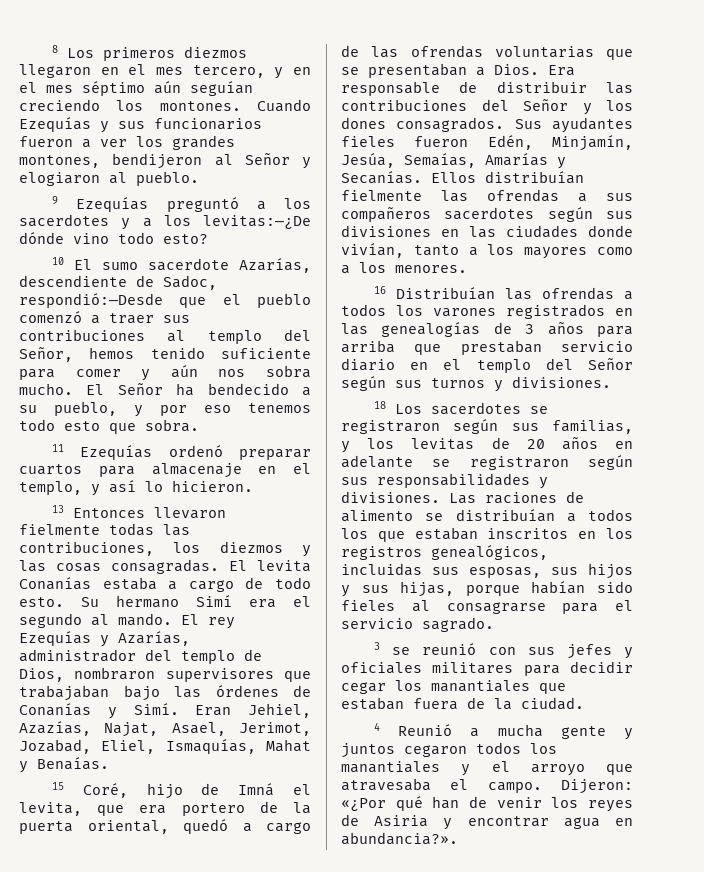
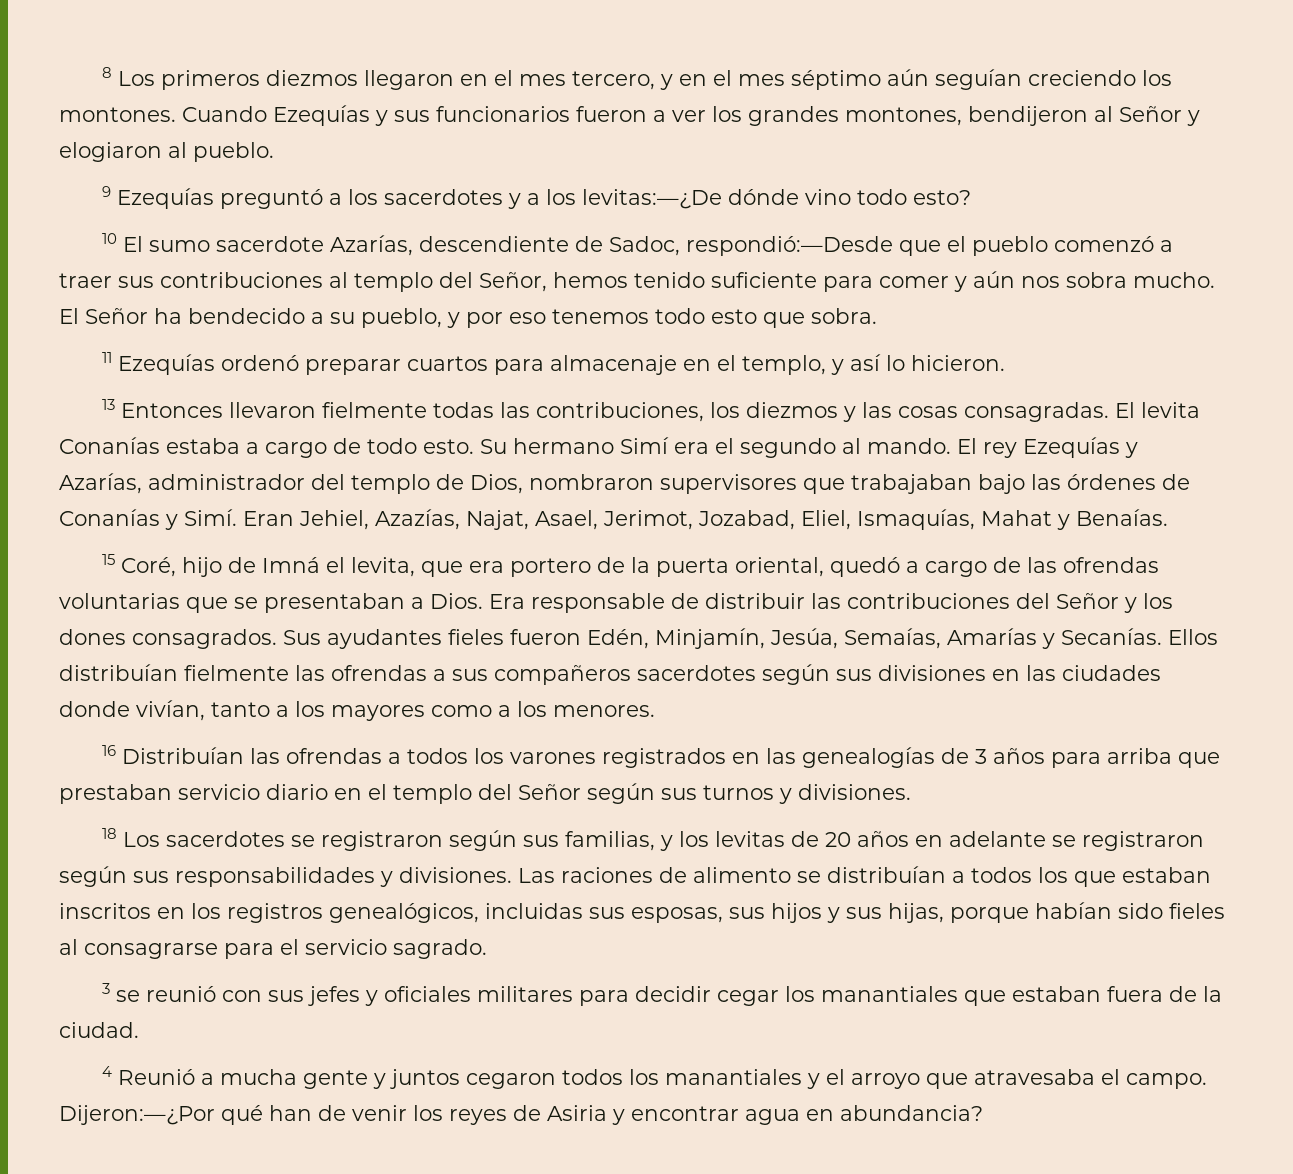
- Dijeron: «¿Por qué han de venir los reyes de Asiria y encontrar agua en abundancia?».
+ Dijeron:—¿Por qué han de venir los reyes de Asiria y encontrar agua en abundancia?

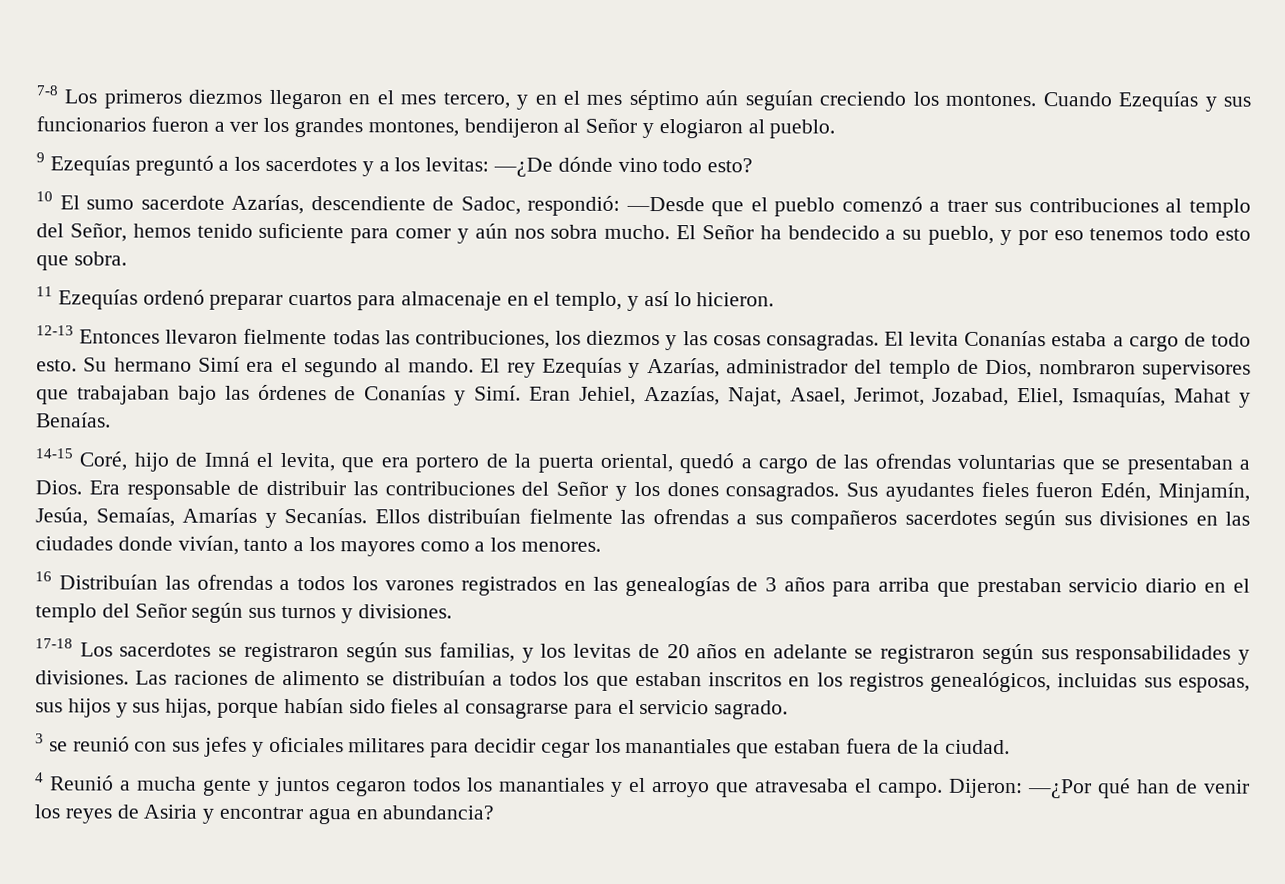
- 8 Los primeros diezmos llegaron en el mes tercero, y en el mes séptimo aún seguían creciendo los montones.
+ 7-8 Los primeros diezmos llegaron en el mes tercero, y en el mes séptimo aún seguían creciendo los montones.
- 9 Ezequías preguntó a los sacerdotes y a los levitas:—¿De dónde vino todo esto?
+ 9 Ezequías preguntó a los sacerdotes y a los levitas: —¿De dónde vino todo esto?
- 10 El sumo sacerdote Azarías, descendiente de Sadoc, respondió:—Desde que el pueblo comenzó a traer sus contribuciones al templo del Señor, hemos tenido suficiente para comer y aún nos sobra mucho.
+ 10 El sumo sacerdote Azarías, descendiente de Sadoc, respondió: —Desde que el pueblo comenzó a traer sus contribuciones al templo del Señor, hemos tenido suficiente para comer y aún nos sobra mucho.
- 13 Entonces llevaron fielmente todas las contribuciones, los diezmos y las cosas consagradas.
+ 12-13 Entonces llevaron fielmente todas las contribuciones, los diezmos y las cosas consagradas.
- 15 Coré, hijo de Imná el levita, que era portero de la puerta oriental, quedó a cargo de las ofrendas voluntarias que se presentaban a Dios.
+ 14-15 Coré, hijo de Imná el levita, que era portero de la puerta oriental, quedó a cargo de las ofrendas voluntarias que se presentaban a Dios.
- 18 Los sacerdotes se registraron según sus familias, y los levitas de 20 años en adelante se registraron según sus responsabilidades y divisiones.
+ 17-18 Los sacerdotes se registraron según sus familias, y los levitas de 20 años en adelante se registraron según sus responsabilidades y divisiones.
- Dijeron:—¿Por qué han de venir los reyes de Asiria y encontrar agua en abundancia?
+ Dijeron: —¿Por qué han de venir los reyes de Asiria y encontrar agua en abundancia?

